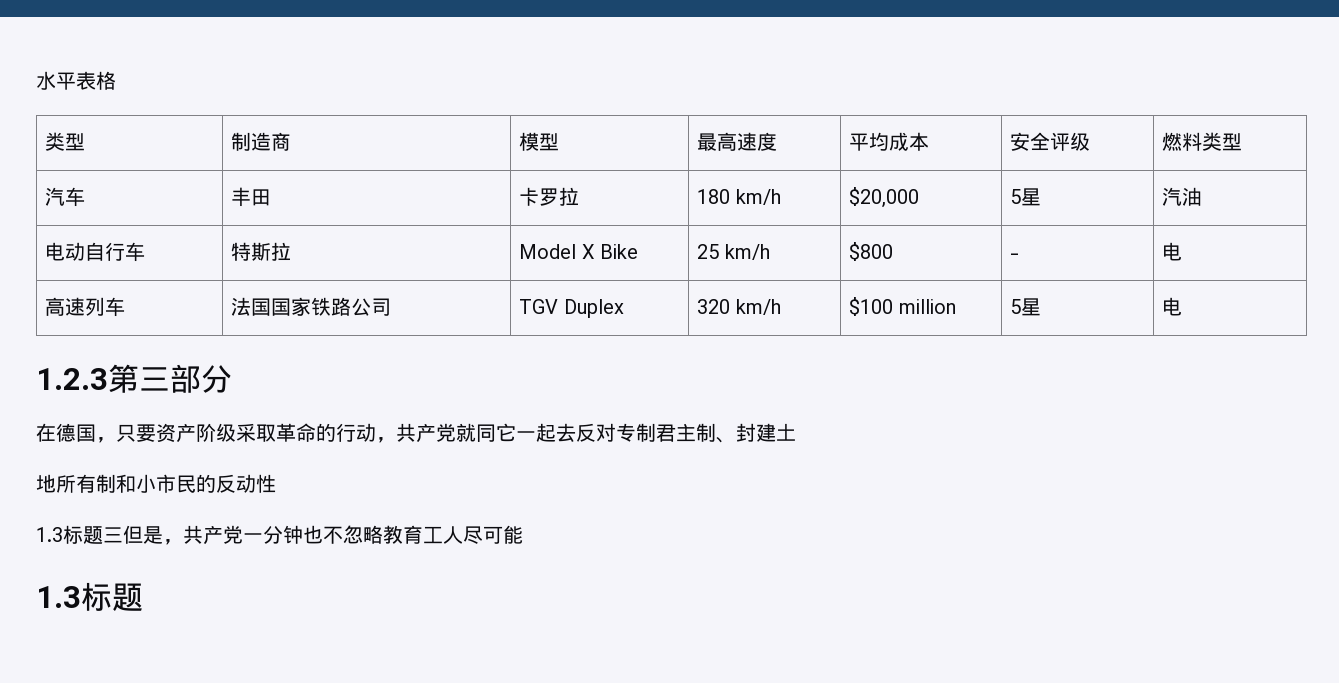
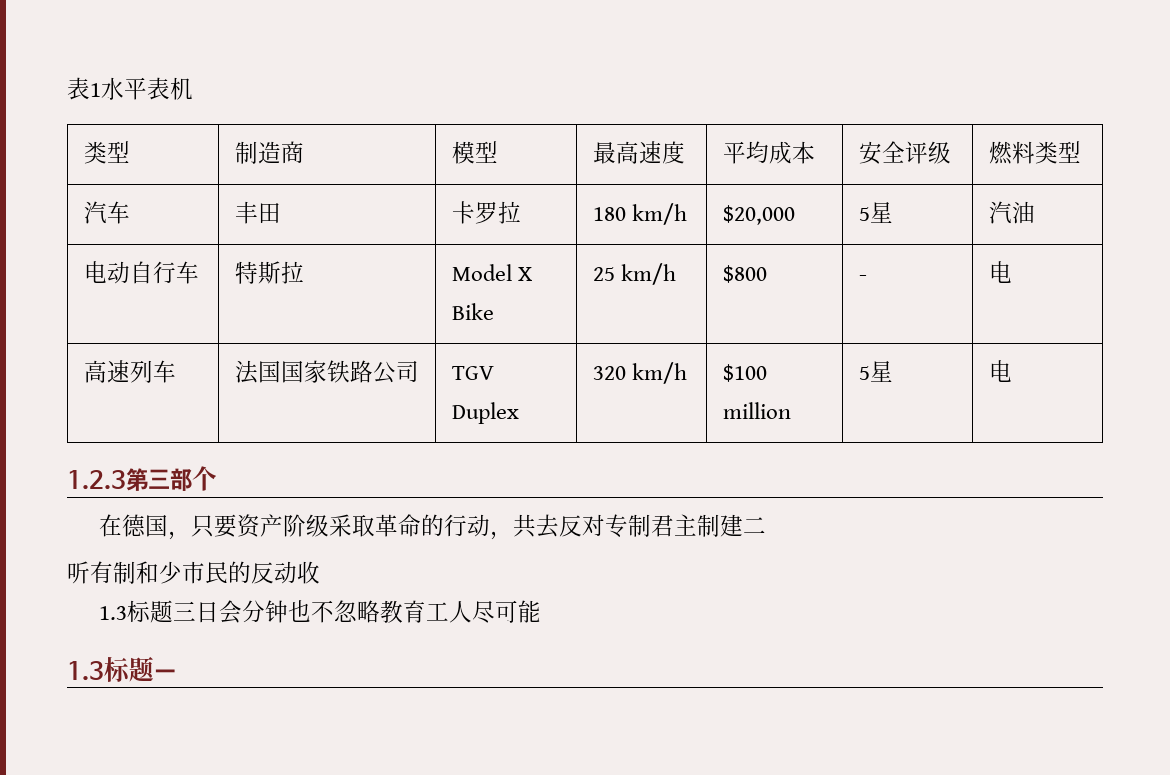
- 水平表格
+ 表1水平表机
- 1.2.3第三部分
+ 1.2.3第三部个
- 在德国，只要资产阶级采取革命的行动，共产党就同它一起去反对专制君主制、封建土
- 地所有制和小市民的反动性
+ 在德国，只要资产阶级采取革命的行动，共去反对专制君主制建二
+ 听有制和少市民的反动收
- 1.3标题三但是，共产党一分钟也不忽略教育工人尽可能
- 1.3标题
+ 1.3标题三日会分钟也不忽略教育工人尽可能
+ 1.3标题一

